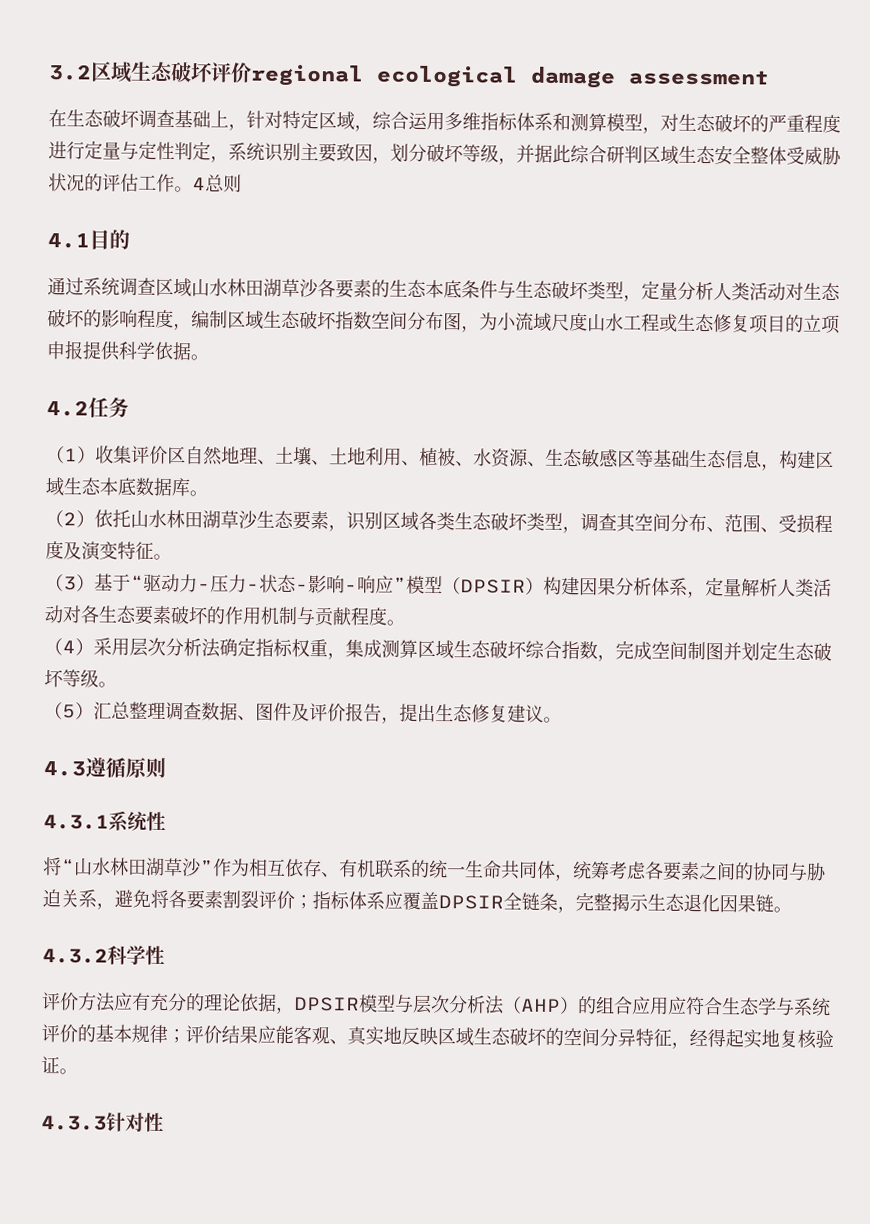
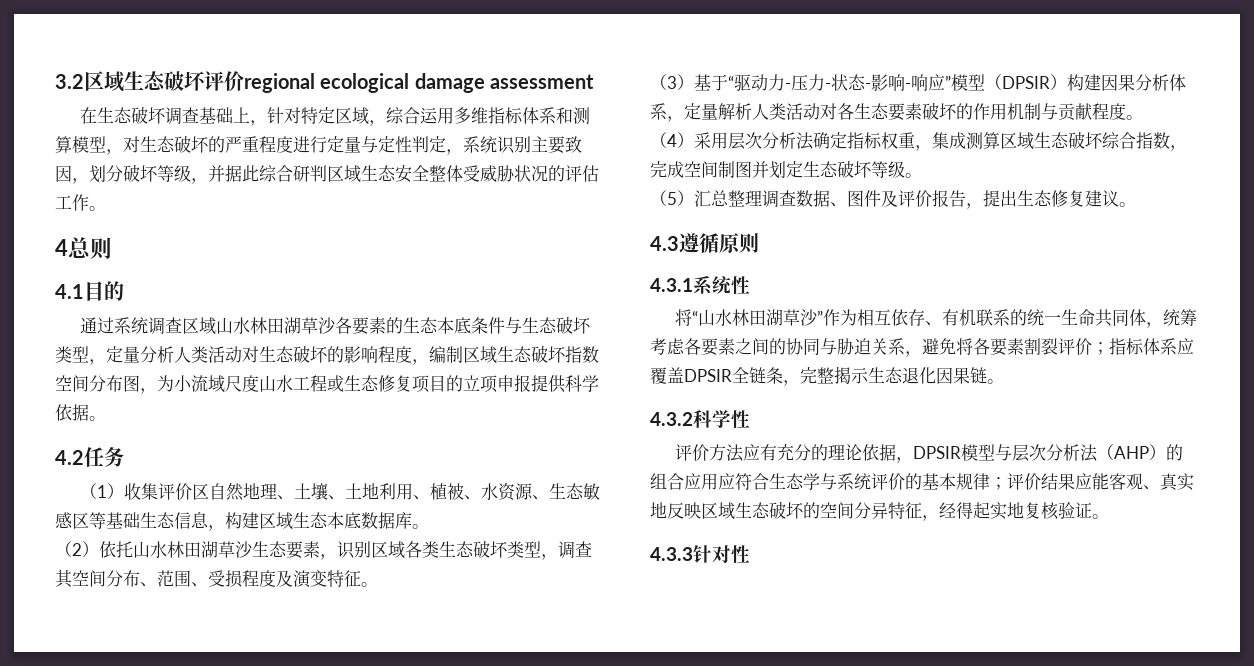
- 在生态破坏调查基础上，针对特定区域，综合运用多维指标体系和测算模型，对生态破坏的严重程度进行定量与定性判定，系统识别主要致因，划分破坏等级，并据此综合研判区域生态安全整体受威胁状况的评估工作。4总则
+ 在生态破坏调查基础上，针对特定区域，综合运用多维指标体系和测算模型，对生态破坏的严重程度进行定量与定性判定，系统识别主要致因，划分破坏等级，并据此综合研判区域生态安全整体受威胁状况的评估工作。
+ 4总则

